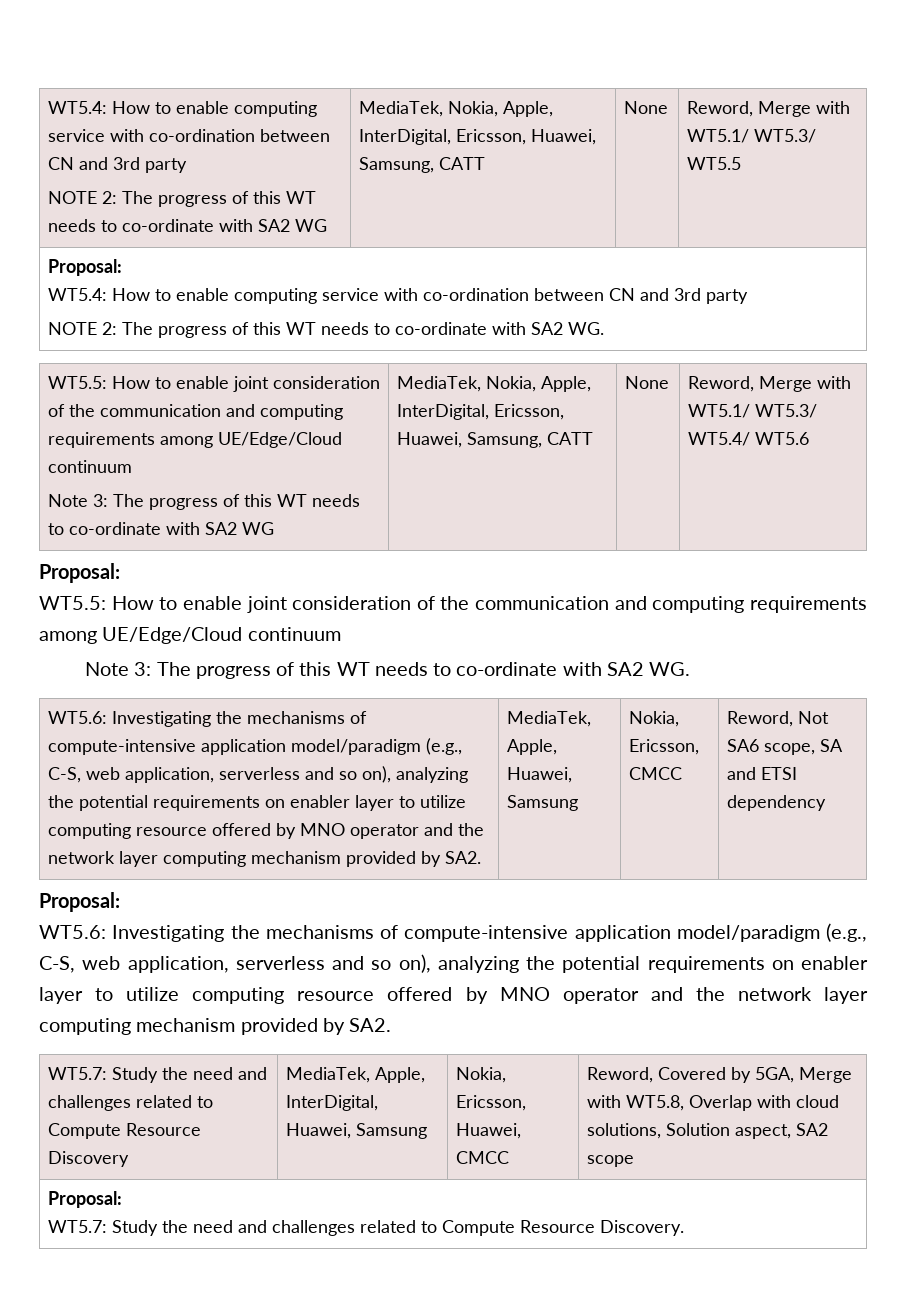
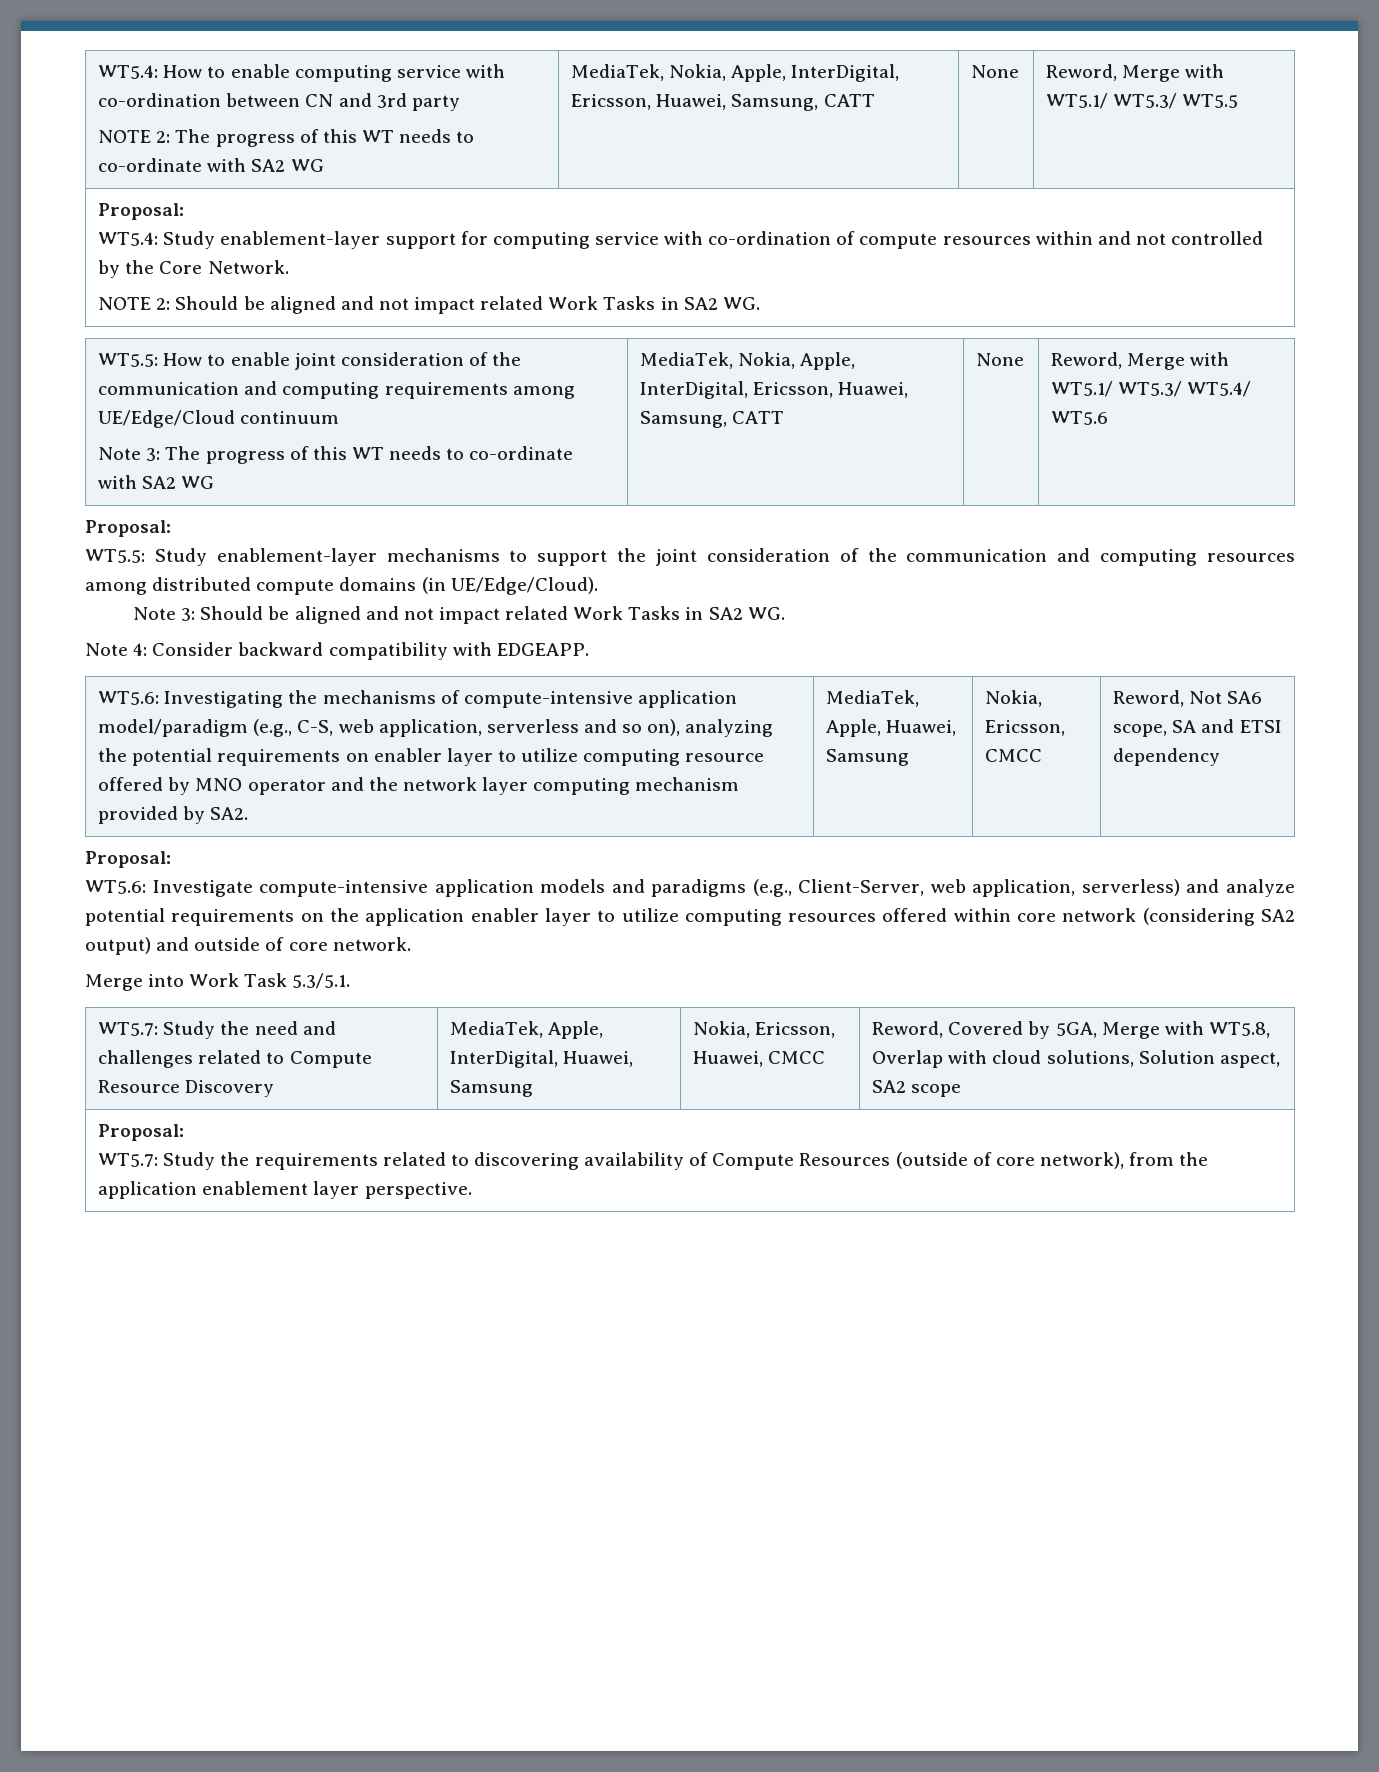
  Reword, Merge with WT5.1/ WT5.3/ WT5.5
  Proposal:
- WT5.4: How to enable computing service with co-ordination between CN and 3rd party
- NOTE 2: The progress of this WT needs to co-ordinate with SA2 WG.
+ WT5.4: Study enablement-layer support for computing service with co-ordination of compute resources within and not controlled by the Core Network.
+ NOTE 2: Should be aligned and not impact related Work Tasks in SA2 WG.
  Reword, Merge with WT5.1/ WT5.3/ WT5.4/ WT5.6
  Proposal:
- WT5.5: How to enable joint consideration of the communication and computing requirements among UE/Edge/Cloud continuum
- Note 3: The progress of this WT needs to co-ordinate with SA2 WG.
+ WT5.5: Study enablement-layer mechanisms to support the joint consideration of the communication and computing resources among distributed compute domains (in UE/Edge/Cloud).
+ Note 3: Should be aligned and not impact related Work Tasks in SA2 WG.
+ Note 4: Consider backward compatibility with EDGEAPP.
  Reword, Not SA6 scope, SA and ETSI dependency
  Proposal:
- WT5.6: Investigating the mechanisms of compute-intensive application model/paradigm (e.g., C-S, web application, serverless and so on), analyzing the potential requirements on enabler layer to utilize computing resource offered by MNO operator and the network layer computing mechanism provided by SA2.
+ WT5.6: Investigate compute-intensive application models and paradigms (e.g., Client-Server, web application, serverless) and analyze potential requirements on the application enabler layer to utilize computing resources offered within core network (considering SA2 output) and outside of core network.
+ Merge into Work Task 5.3/5.1.
  WT5.7: Study the need and challenges related to Compute Resource Discovery | MediaTek, Apple, InterDigital, Huawei, Samsung | Nokia, Ericsson, Huawei, CMCC | Reword, Covered by 5GA, Merge with WT5.8, Overlap with cloud solutions, Solution aspect, SA2 scope
  Proposal:
- WT5.7: Study the need and challenges related to Compute Resource Discovery.
+ WT5.7: Study the requirements related to discovering availability of Compute Resources (outside of core network), from the application enablement layer perspective.

